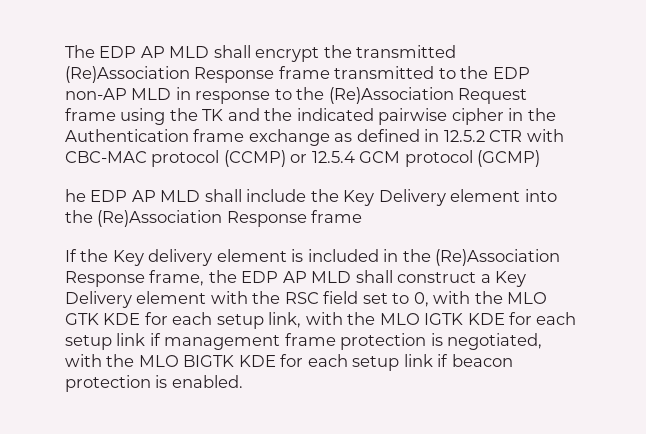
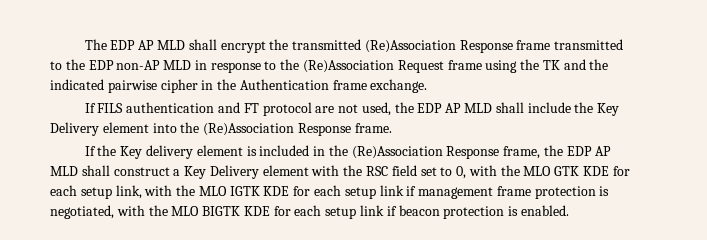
- The EDP AP MLD shall encrypt the transmitted (Re)Association Response frame transmitted to the EDP non-AP MLD in response to the (Re)Association Request frame using the TK and the indicated pairwise cipher in the Authentication frame exchange as defined in 12.5.2 CTR with CBC-MAC protocol (CCMP) or 12.5.4 GCM protocol (GCMP)
- he EDP AP MLD shall include the Key Delivery element into the (Re)Association Response frame
+ The EDP AP MLD shall encrypt the transmitted (Re)Association Response frame transmitted to the EDP non-AP MLD in response to the (Re)Association Request frame using the TK and the indicated pairwise cipher in the Authentication frame exchange.
+ If FILS authentication and FT protocol are not used, the EDP AP MLD shall include the Key Delivery element into the (Re)Association Response frame.

